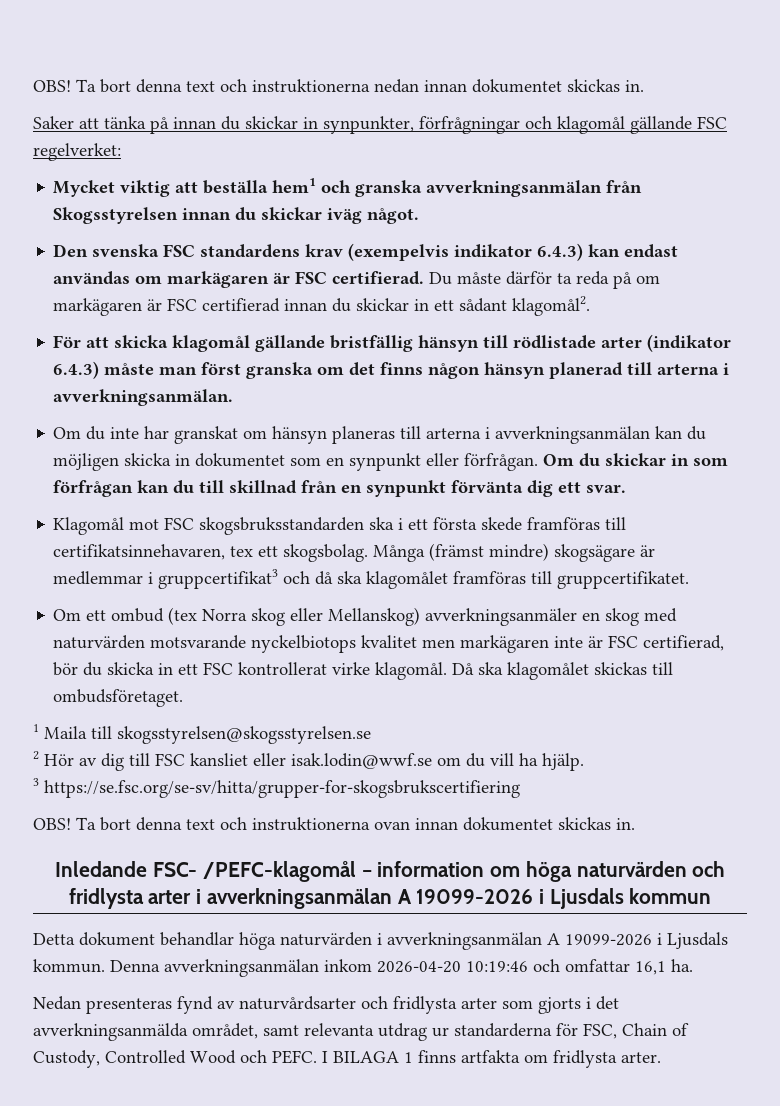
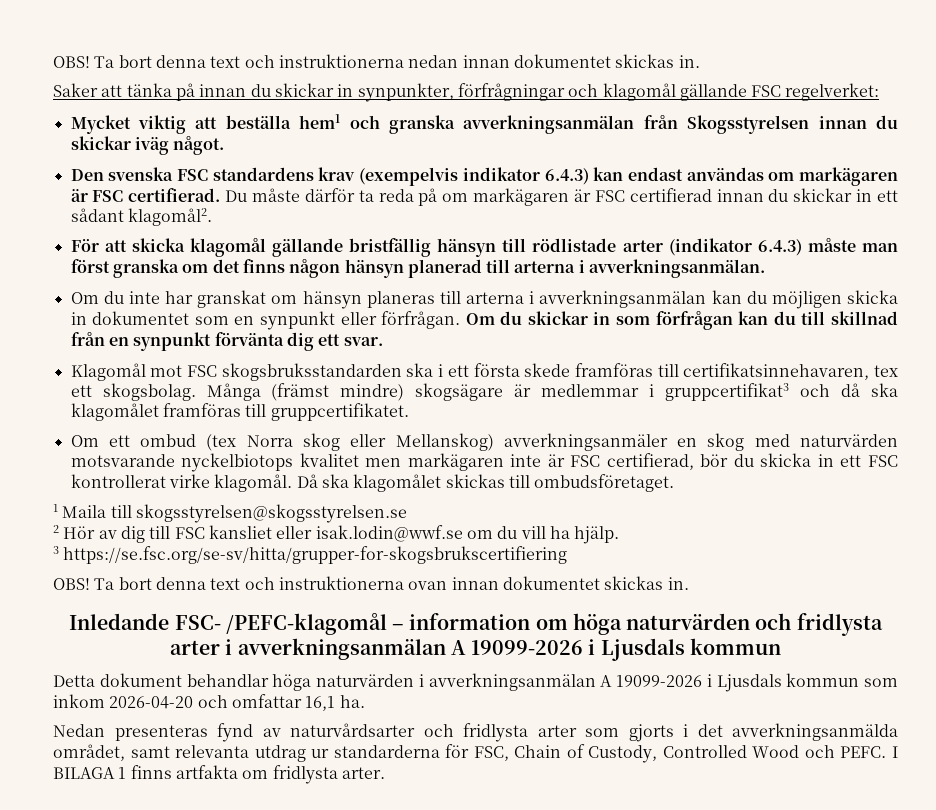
- Detta dokument behandlar höga naturvärden i avverkningsanmälan A 19099-2026 i Ljusdals kommun. Denna avverkningsanmälan inkom 2026-04-20 10:19:46 och omfattar 16,1 ha.
+ Detta dokument behandlar höga naturvärden i avverkningsanmälan A 19099-2026 i Ljusdals kommun som inkom 2026-04-20 och omfattar 16,1 ha.

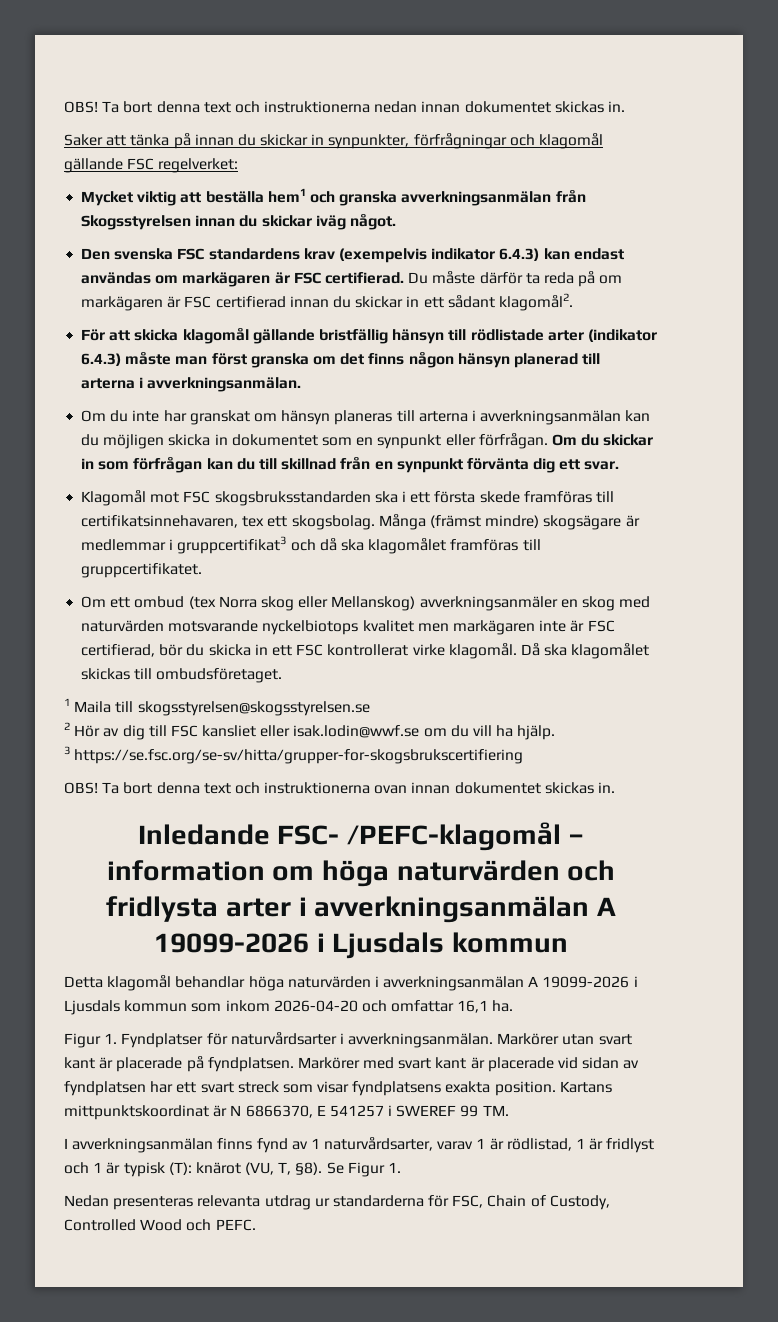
- Detta dokument behandlar höga naturvärden i avverkningsanmälan A 19099-2026 i Ljusdals kommun som inkom 2026-04-20 och omfattar 16,1 ha.
+ Detta klagomål behandlar höga naturvärden i avverkningsanmälan A 19099-2026 i Ljusdals kommun som inkom 2026-04-20 och omfattar 16,1 ha.
- Nedan presenteras fynd av naturvårdsarter och fridlysta arter som gjorts i det avverkningsanmälda området, samt relevanta utdrag ur standarderna för FSC, Chain of Custody, Controlled Wood och PEFC. I BILAGA 1 finns artfakta om fridlysta arter.
+ Figur 1. Fyndplatser för naturvårdsarter i avverkningsanmälan. Markörer utan svart kant är placerade på fyndplatsen. Markörer med svart kant är placerade vid sidan av fyndplatsen har ett svart streck som visar fyndplatsens exakta position. Kartans mittpunktskoordinat är N 6866370, E 541257 i SWEREF 99 TM.
+ I avverkningsanmälan finns fynd av 1 naturvårdsarter, varav 1 är rödlistad, 1 är fridlyst och 1 är typisk (T): knärot (VU, T, §8). Se Figur 1.
+ Nedan presenteras relevanta utdrag ur standarderna för FSC, Chain of Custody, Controlled Wood och PEFC.

